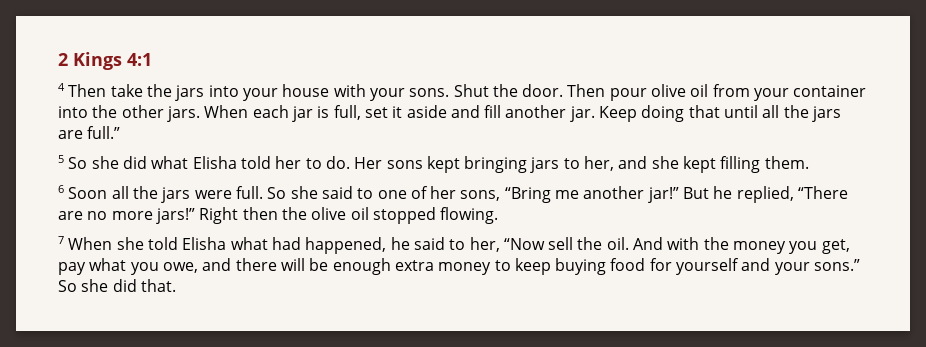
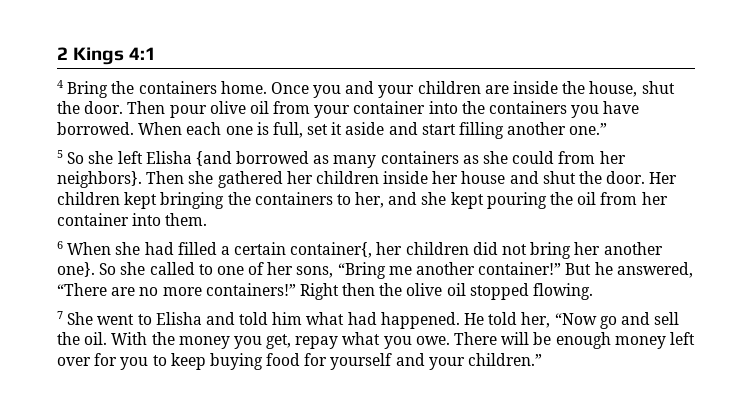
- 4 Then take the jars into your house with your sons. Shut the door.
+ 4 Bring the containers home. Once you and your children are inside the house, shut the door.
- Then pour olive oil from your container into the other jars.
+ Then pour olive oil from your container into the containers you have borrowed.
- When each jar is full, set it aside and fill another jar. Keep doing that until all the jars are full.”
- 5 So she did what Elisha told her to do. Her sons kept bringing jars to her, and she kept filling them.
- 6 Soon all the jars were full. So she said to one of her sons, “Bring me another jar!”
+ When each one is full, set it aside and start filling another one.”
+ 5 So she left Elisha {and borrowed as many containers as she could from her neighbors}. Then she gathered her children inside her house and shut the door. Her children kept bringing the containers to her, and she kept pouring the oil from her container into them.
+ 6 When she had filled a certain container{, her children did not bring her another one}. So she called to one of her sons, “Bring me another container!”
- But he replied, “There are no more jars!”
+ But he answered, “There are no more containers!”
- 7 When she told Elisha what had happened, he said to her, “Now sell the oil.
+ 7 She went to Elisha and told him what had happened. He told her, “Now go and sell the oil.
- And with the money you get, pay what you owe, and there will be enough extra money to keep buying food for yourself and your sons.” So she did that.
+ With the money you get, repay what you owe. There will be enough money left over for you to keep buying food for yourself and your children.”

